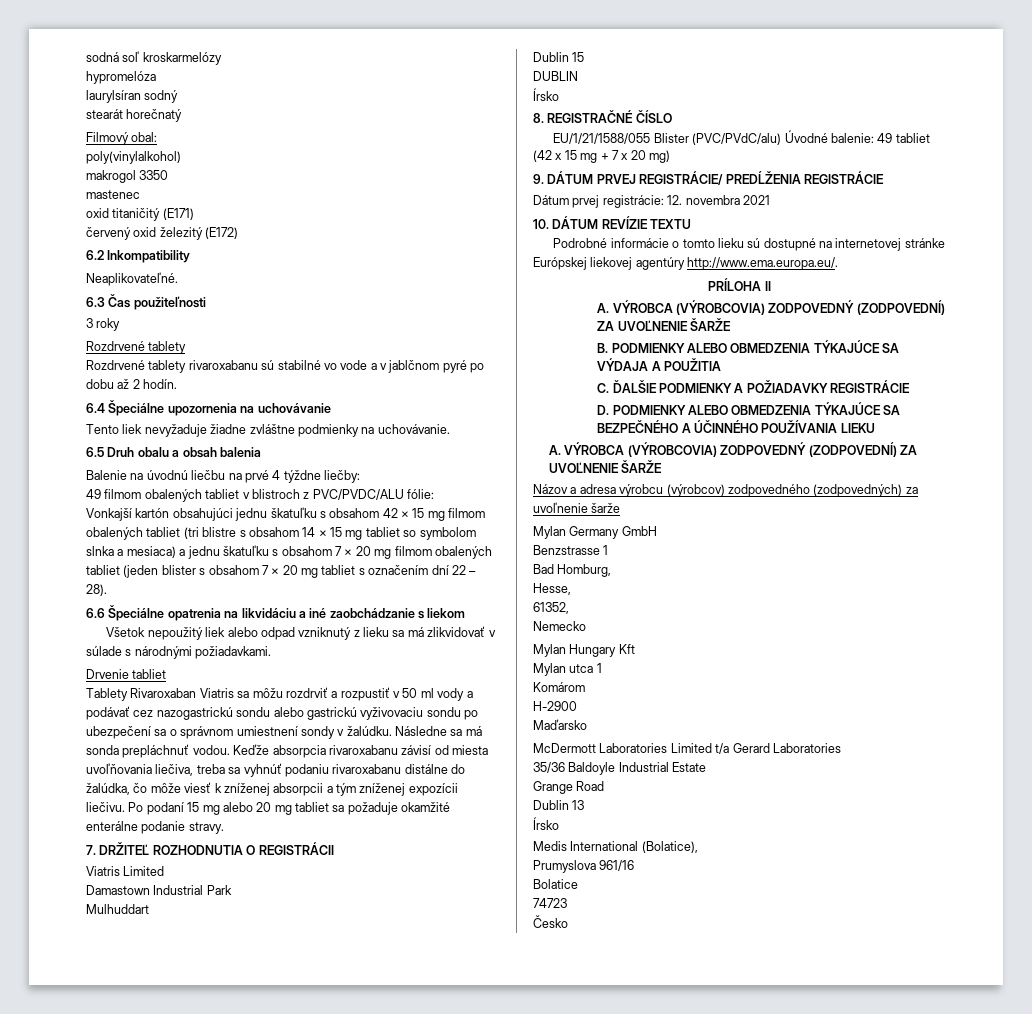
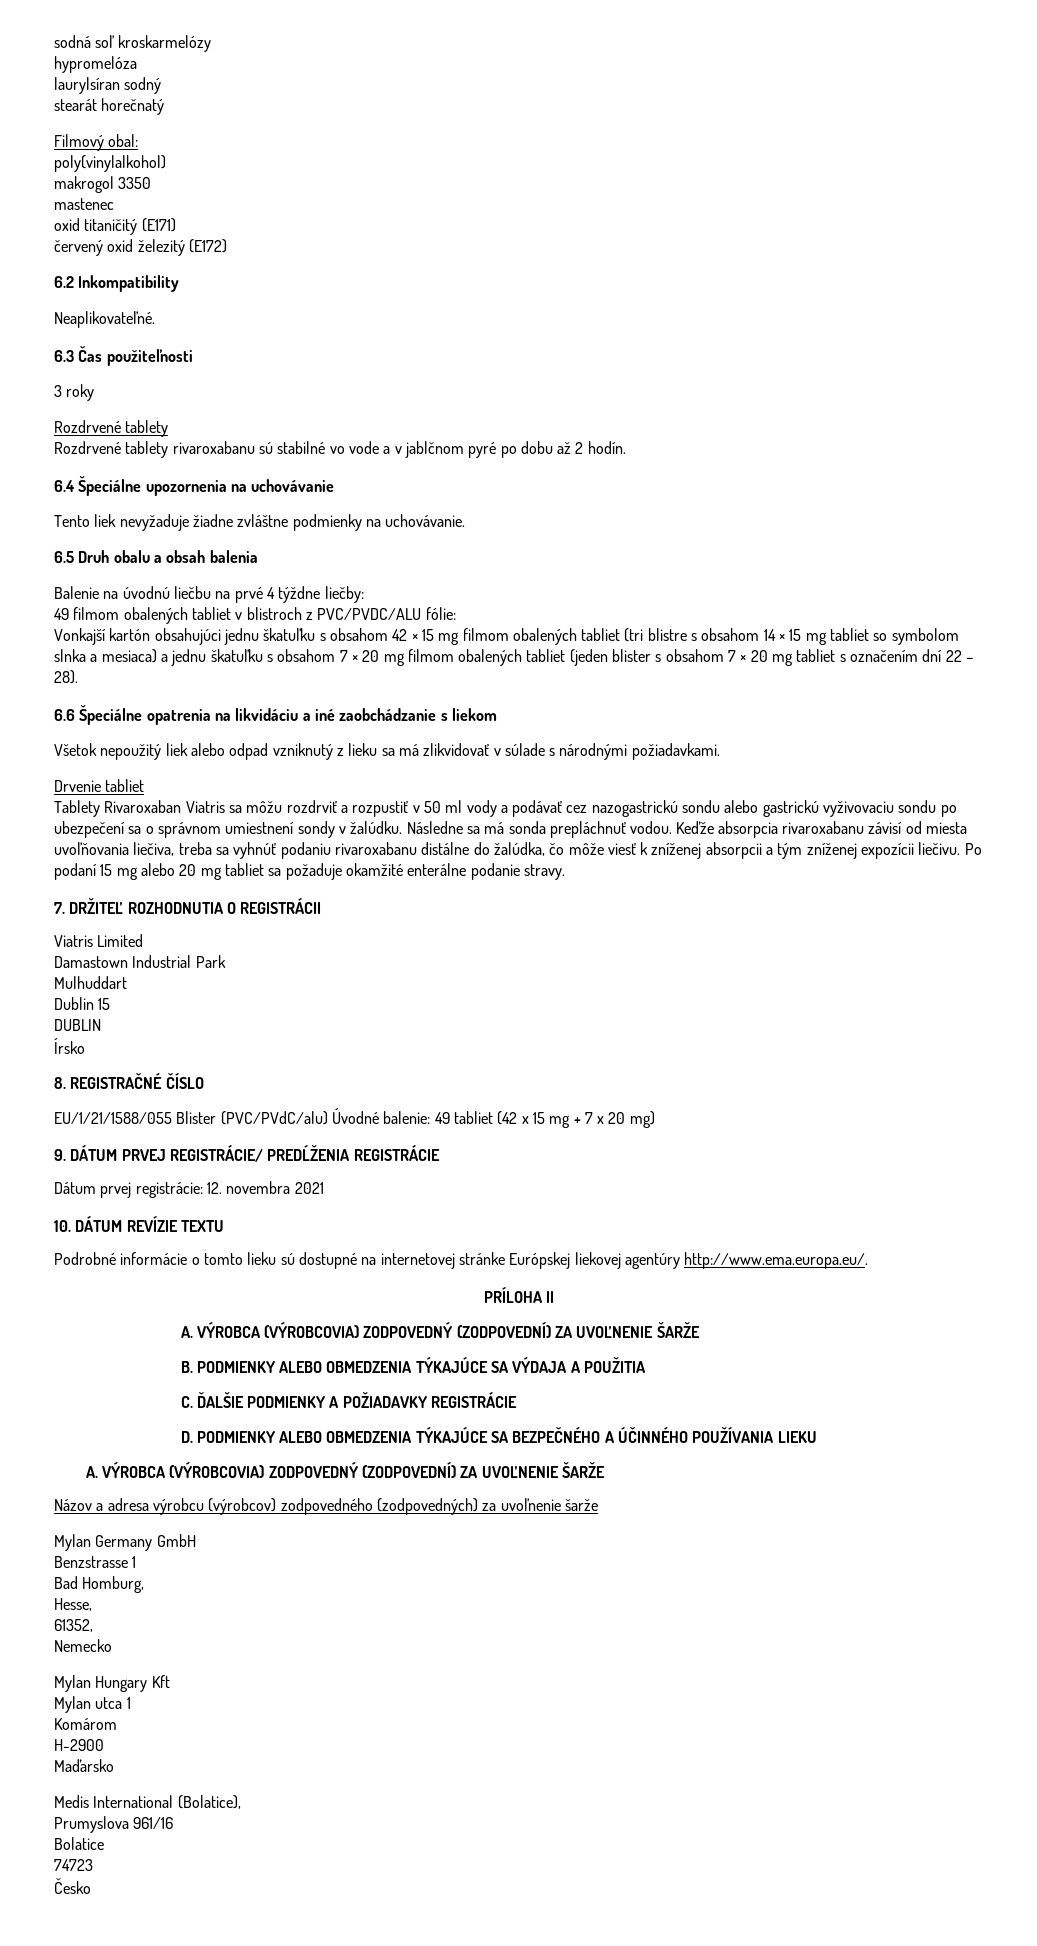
- McDermott Laboratories Limited t/a Gerard Laboratories
- 35/36 Baldoyle Industrial Estate
- Grange Road
- Dublin 13
- Írsko

